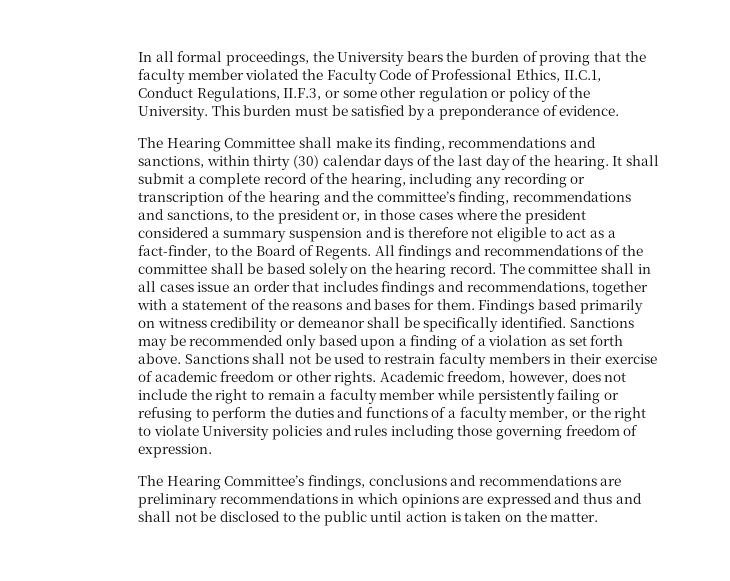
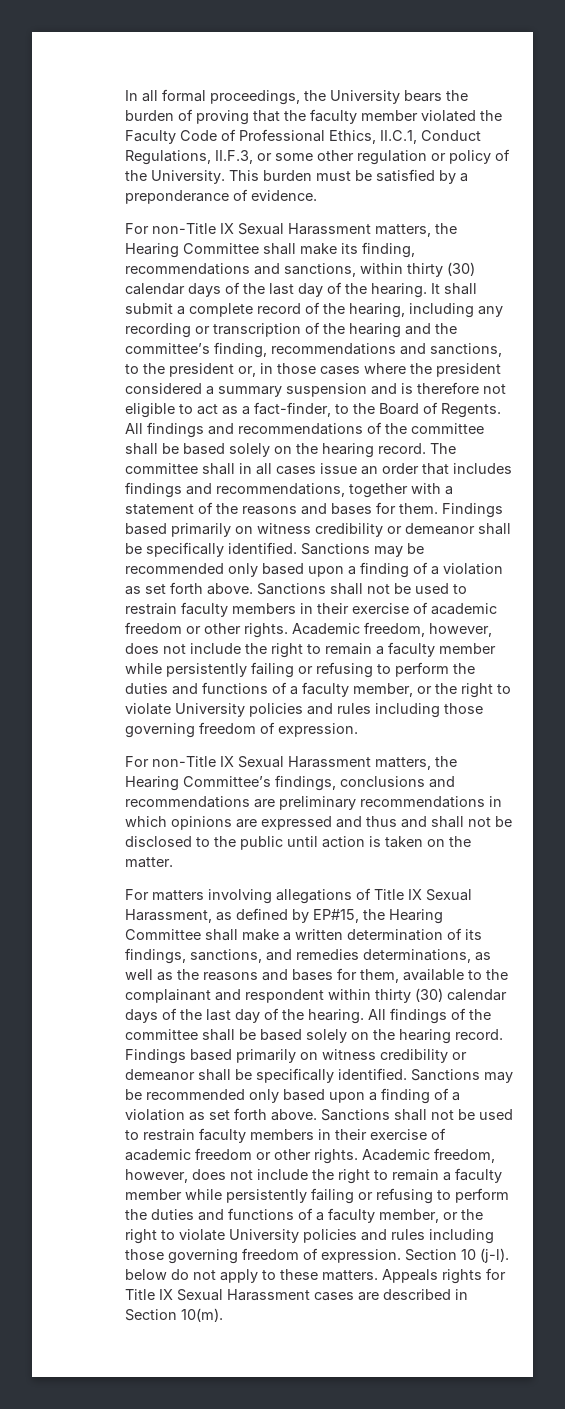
- The Hearing Committee shall make its finding, recommendations and sanctions, within thirty (30) calendar days of the last day of the hearing.
+ For non-Title IX Sexual Harassment matters, the Hearing Committee shall make its finding, recommendations and sanctions, within thirty (30) calendar days of the last day of the hearing.
- The Hearing Committee’s findings, conclusions and recommendations are preliminary recommendations in which opinions are expressed and thus and shall not be disclosed to the public until action is taken on the matter.
+ For non-Title IX Sexual Harassment matters, the Hearing Committee’s findings, conclusions and recommendations are preliminary recommendations in which opinions are expressed and thus and shall not be disclosed to the public until action is taken on the matter.
+ For matters involving allegations of Title IX Sexual Harassment, as defined by EP#15, the Hearing Committee shall make a written determination of its findings, sanctions, and remedies determinations, as well as the reasons and bases for them, available to the complainant and respondent within thirty (30) calendar days of the last day of the hearing. All findings of the committee shall be based solely on the hearing record. Findings based primarily on witness credibility or demeanor shall be specifically identified. Sanctions may be recommended only based upon a finding of a violation as set forth above. Sanctions shall not be used to restrain faculty members in their exercise of academic freedom or other rights. Academic freedom, however, does not include the right to remain a faculty member while persistently failing or refusing to perform the duties and functions of a faculty member, or the right to violate University policies and rules including those governing freedom of expression. Section 10 (j-l). below do not apply to these matters. Appeals rights for Title IX Sexual Harassment cases are described in Section 10(m).

